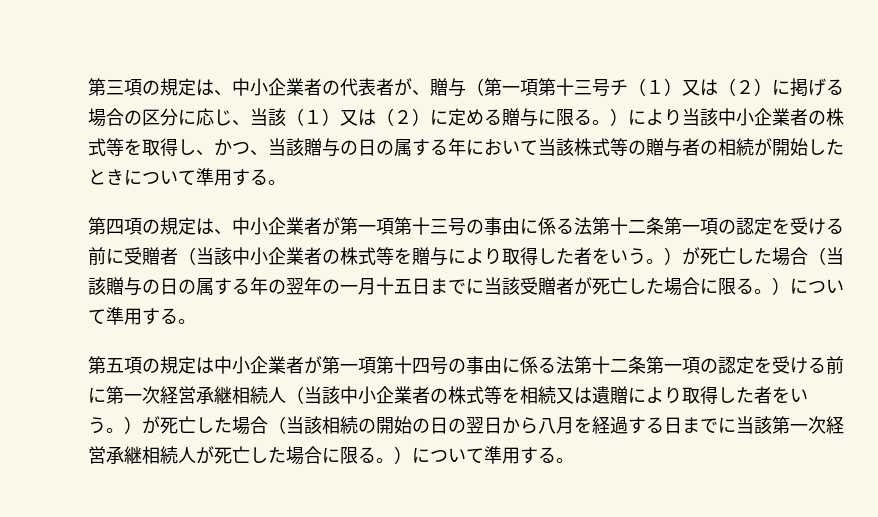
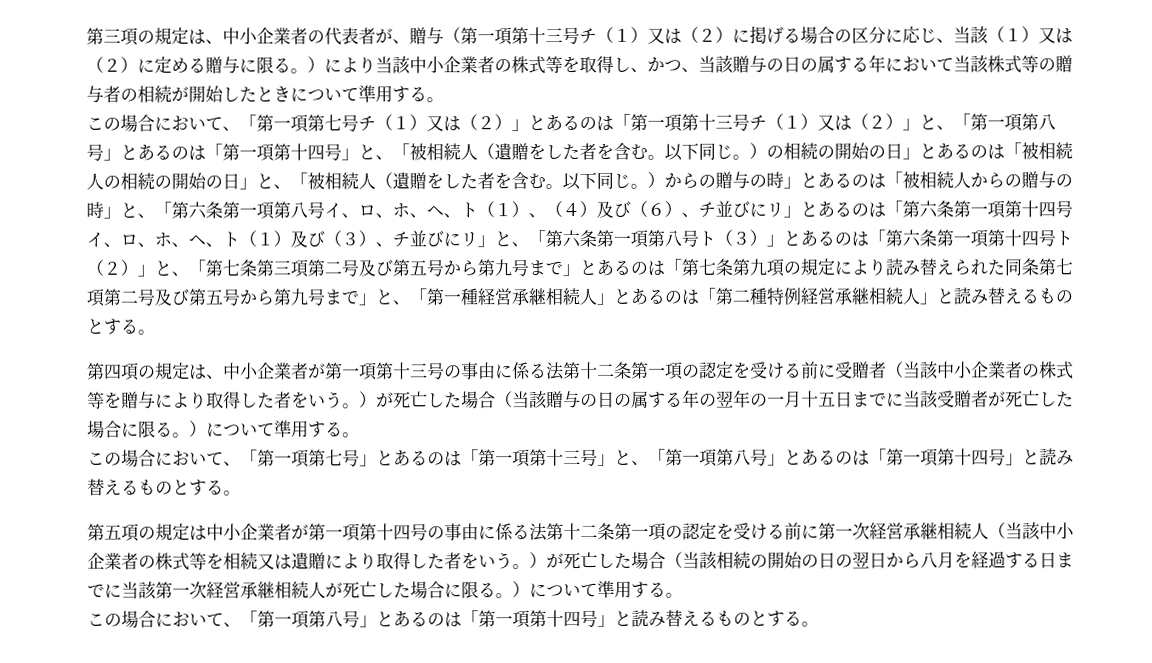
+ この場合において、「第一項第七号チ（１）又は（２）」とあるのは「第一項第十三号チ（１）又は（２）」と、「第一項第八号」とあるのは「第一項第十四号」と、「被相続人（遺贈をした者を含む。以下同じ。）の相続の開始の日」とあるのは「被相続人の相続の開始の日」と、「被相続人（遺贈をした者を含む。以下同じ。）からの贈与の時」とあるのは「被相続人からの贈与の時」と、「第六条第一項第八号イ、ロ、ホ、ヘ、ト（１）、（４）及び（６）、チ並びにリ」とあるのは「第六条第一項第十四号イ、ロ、ホ、ヘ、ト（１）及び（３）、チ並びにリ」と、「第六条第一項第八号ト（３）」とあるのは「第六条第一項第十四号ト（２）」と、「第七条第三項第二号及び第五号から第九号まで」とあるのは「第七条第九項の規定により読み替えられた同条第七項第二号及び第五号から第九号まで」と、「第一種経営承継相続人」とあるのは「第二種特例経営承継相続人」と読み替えるものとする。
+ この場合において、「第一項第七号」とあるのは「第一項第十三号」と、「第一項第八号」とあるのは「第一項第十四号」と読み替えるものとする。
+ この場合において、「第一項第八号」とあるのは「第一項第十四号」と読み替えるものとする。

